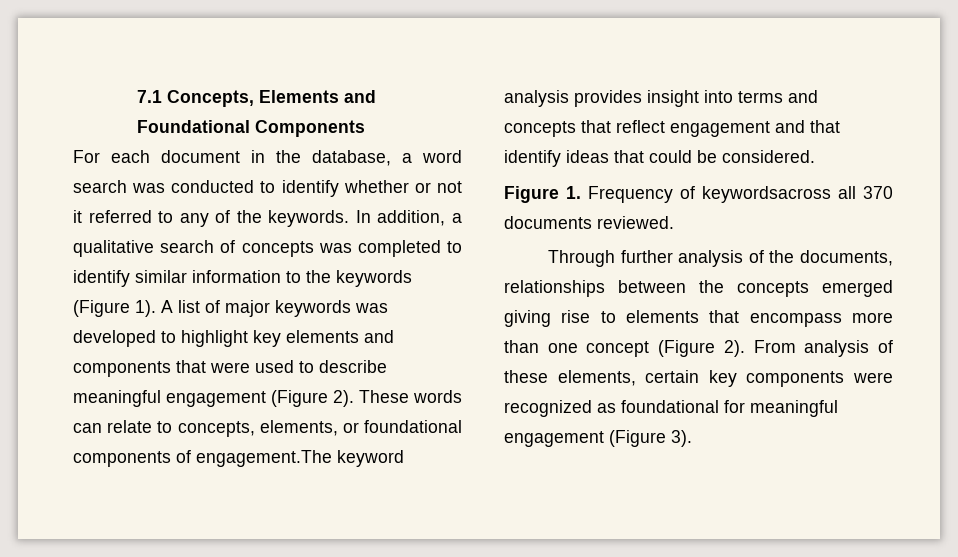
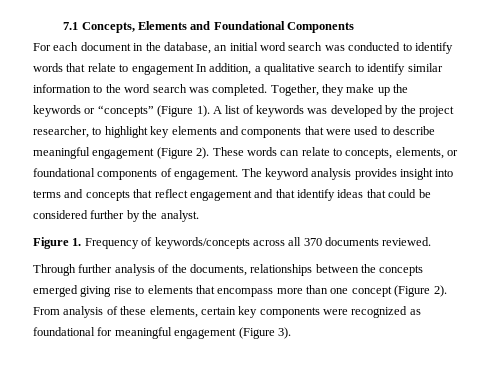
- For each document in the database, a word search was conducted to identify whether or not it referred to any of the keywords. In addition, a qualitative search of concepts was completed to identify similar information to the keywords (Figure 1).
+ For each document in the database, an initial word search was conducted to identify words that relate to engagement In addition, a qualitative search to identify similar information to the word search was completed. Together, they make up the keywords or “concepts” (Figure 1).
- A list of major keywords was developed to highlight key elements and components that were used to describe meaningful engagement (Figure 2).
+ A list of keywords was developed by the project researcher, to highlight key elements and components that were used to describe meaningful engagement (Figure 2).
- These words can relate to concepts, elements, or foundational components of engagement.The keyword analysis provides insight into terms and concepts that reflect engagement and that identify ideas that could be considered.
+ These words can relate to concepts, elements, or foundational components of engagement. The keyword analysis provides insight into terms and concepts that reflect engagement and that identify ideas that could be considered further by the analyst.
- Figure 1. Frequency of keywordsacross all 370 documents reviewed.
+ Figure 1. Frequency of keywords/concepts across all 370 documents reviewed.

